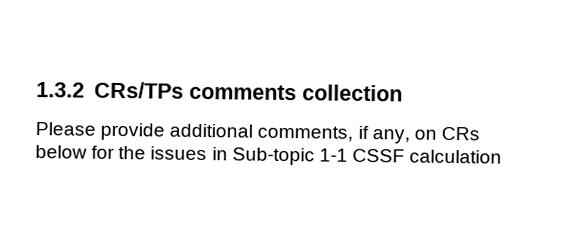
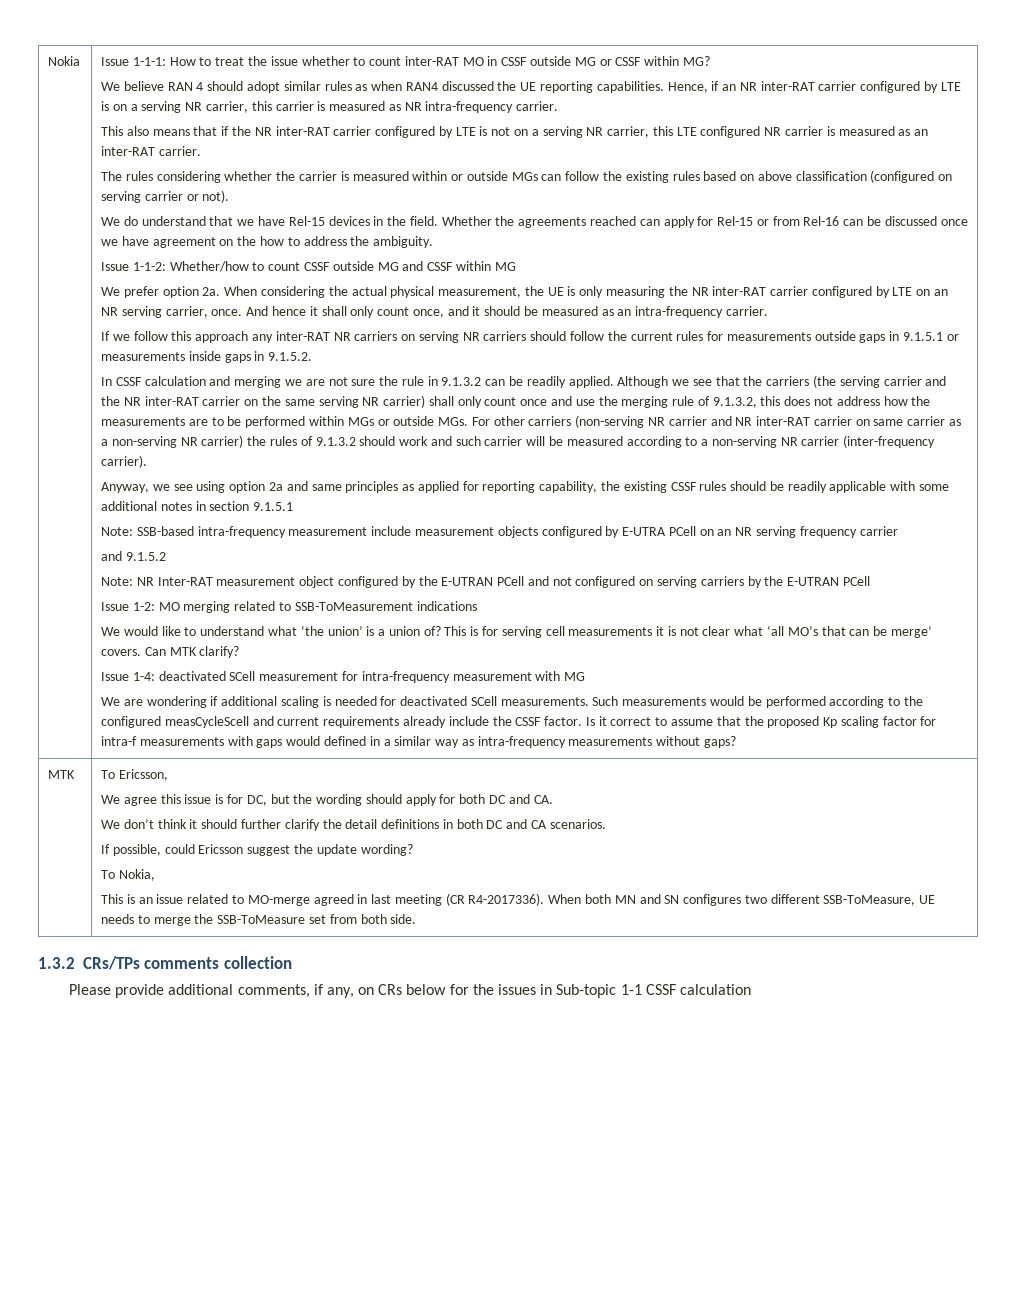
+ Nokia | Issue 1-1-1: How to treat the issue whether to count inter-RAT MO in CSSF outside MG or CSSF within MG?
+ We believe RAN 4 should adopt similar rules as when RAN4 discussed the UE reporting capabilities. Hence, if an NR inter-RAT carrier configured by LTE is on a serving NR carrier, this carrier is measured as NR intra-frequency carrier.
+ This also means that if the NR inter-RAT carrier configured by LTE is not on a serving NR carrier, this LTE configured NR carrier is measured as an inter-RAT carrier.
+ The rules considering whether the carrier is measured within or outside MGs can follow the existing rules based on above classification (configured on serving carrier or not).
+ We do understand that we have Rel-15 devices in the field. Whether the agreements reached can apply for Rel-15 or from Rel-16 can be discussed once we have agreement on the how to address the ambiguity.
+ Issue 1-1-2: Whether/how to count CSSF outside MG and CSSF within MG
+ We prefer option 2a. When considering the actual physical measurement, the UE is only measuring the NR inter-RAT carrier configured by LTE on an NR serving carrier, once. And hence it shall only count once, and it should be measured as an intra-frequency carrier.
+ If we follow this approach any inter-RAT NR carriers on serving NR carriers should follow the current rules for measurements outside gaps in 9.1.5.1 or measurements inside gaps in 9.1.5.2.
+ In CSSF calculation and merging we are not sure the rule in 9.1.3.2 can be readily applied. Although we see that the carriers (the serving carrier and the NR inter-RAT carrier on the same serving NR carrier) shall only count once and use the merging rule of 9.1.3.2, this does not address how the measurements are to be performed within MGs or outside MGs. For other carriers (non-serving NR carrier and NR inter-RAT carrier on same carrier as a non-serving NR carrier) the rules of 9.1.3.2 should work and such carrier will be measured according to a non-serving NR carrier (inter-frequency carrier).
+ Anyway, we see using option 2a and same principles as applied for reporting capability, the existing CSSF rules should be readily applicable with some additional notes in section 9.1.5.1
+ Note: SSB-based intra-frequency measurement include measurement objects configured by E-UTRA PCell on an NR serving frequency carrier
+ and 9.1.5.2
+ Note: NR Inter-RAT measurement object configured by the E-UTRAN PCell and not configured on serving carriers by the E-UTRAN PCell
+ Issue 1-2: MO merging related to SSB-ToMeasurement indications
+ We would like to understand what ‘the union’ is a union of? This is for serving cell measurements it is not clear what ‘all MO’s that can be merge’ covers. Can MTK clarify?
+ Issue 1-4: deactivated SCell measurement for intra-frequency measurement with MG
+ We are wondering if additional scaling is needed for deactivated SCell measurements. Such measurements would be performed according to the configured measCycleScell and current requirements already include the CSSF factor. Is it correct to assume that the proposed Kp scaling factor for intra-f measurements with gaps would defined in a similar way as intra-frequency measurements without gaps?
+ MTK | To Ericsson,
+ We agree this issue is for DC, but the wording should apply for both DC and CA.
+ We don’t think it should further clarify the detail definitions in both DC and CA scenarios.
+ If possible, could Ericsson suggest the update wording?
+ To Nokia,
+ This is an issue related to MO-merge agreed in last meeting (CR R4-2017336). When both MN and SN configures two different SSB-ToMeasure, UE needs to merge the SSB-ToMeasure set from both side.

